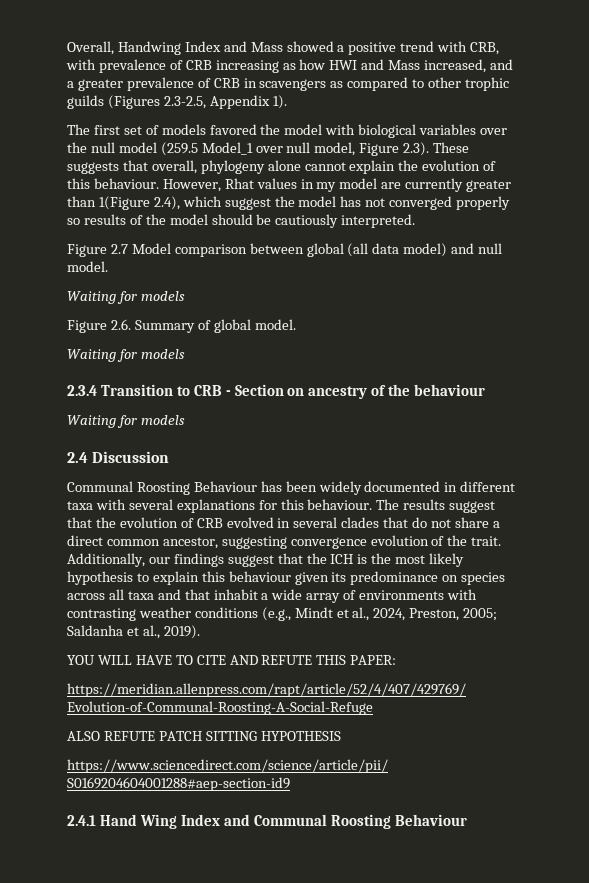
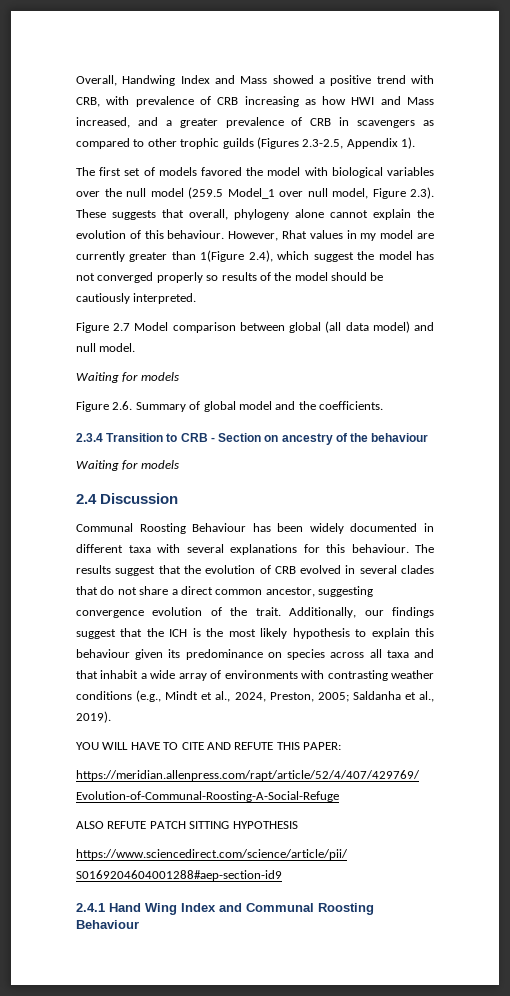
- Figure 2.6. Summary of global model.
- Waiting for models
+ Figure 2.6. Summary of global model and the coefficients.

